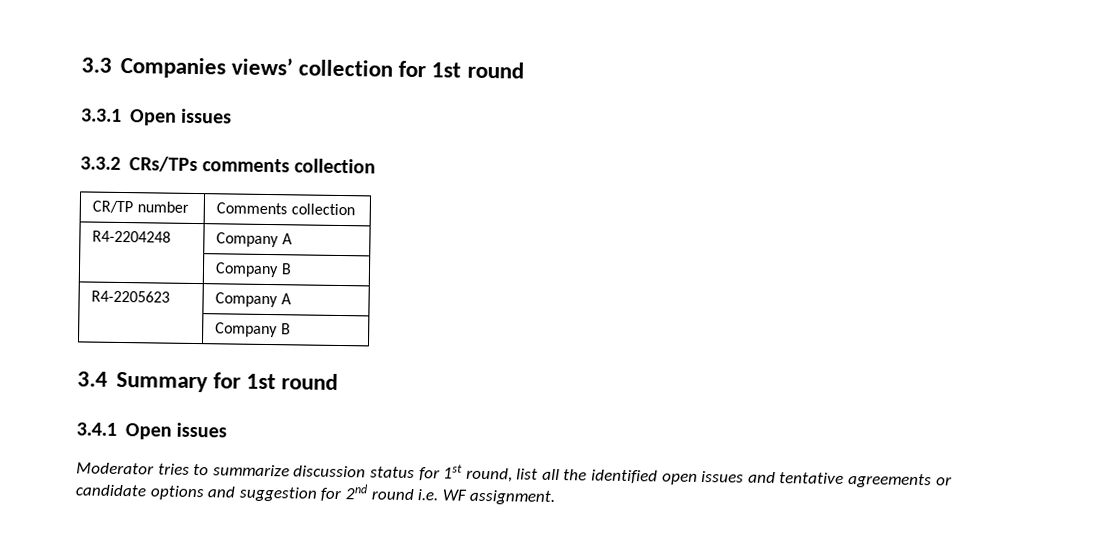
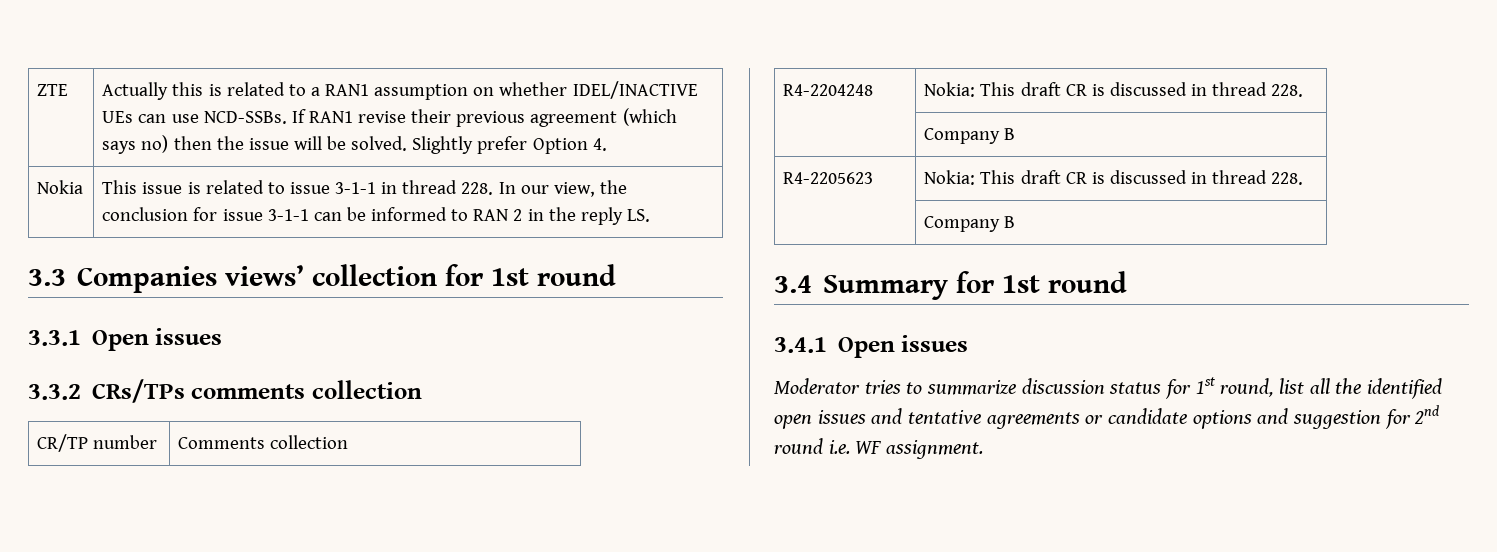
+ ZTE | Actually this is related to a RAN1 assumption on whether IDEL/INACTIVE UEs can use NCD-SSBs. If RAN1 revise their previous agreement (which says no) then the issue will be solved. Slightly prefer Option 4.
+ Nokia | This issue is related to issue 3-1-1 in thread 228. In our view, the conclusion for issue 3-1-1 can be informed to RAN 2 in the reply LS.
- R4-2204248 | Company A
+ R4-2204248 | Nokia: This draft CR is discussed in thread 228.
  | Company B
- R4-2205623 | Company A
+ R4-2205623 | Nokia: This draft CR is discussed in thread 228.

